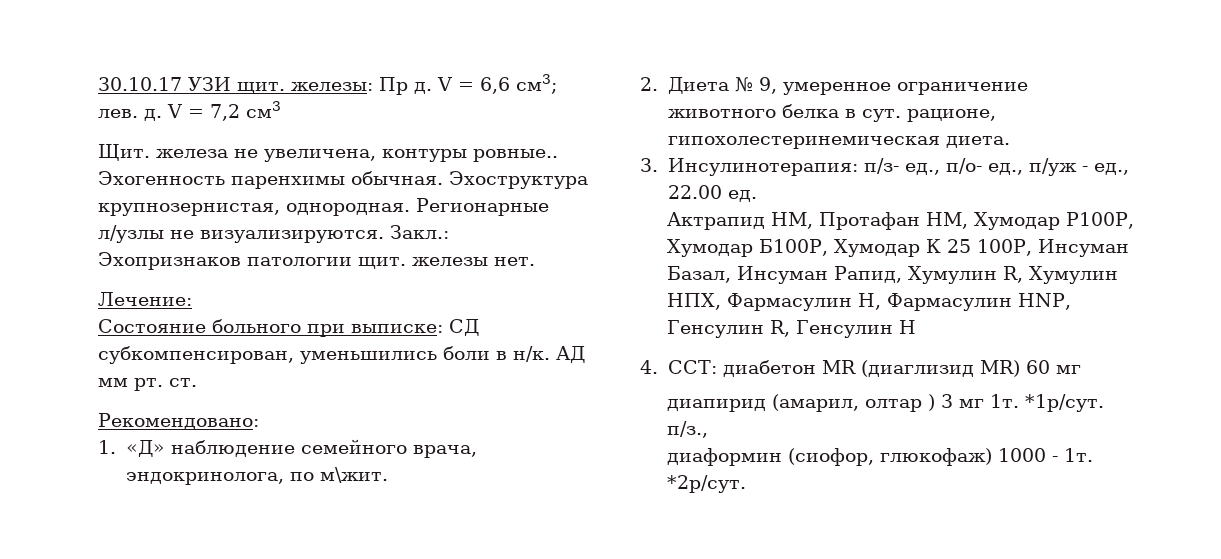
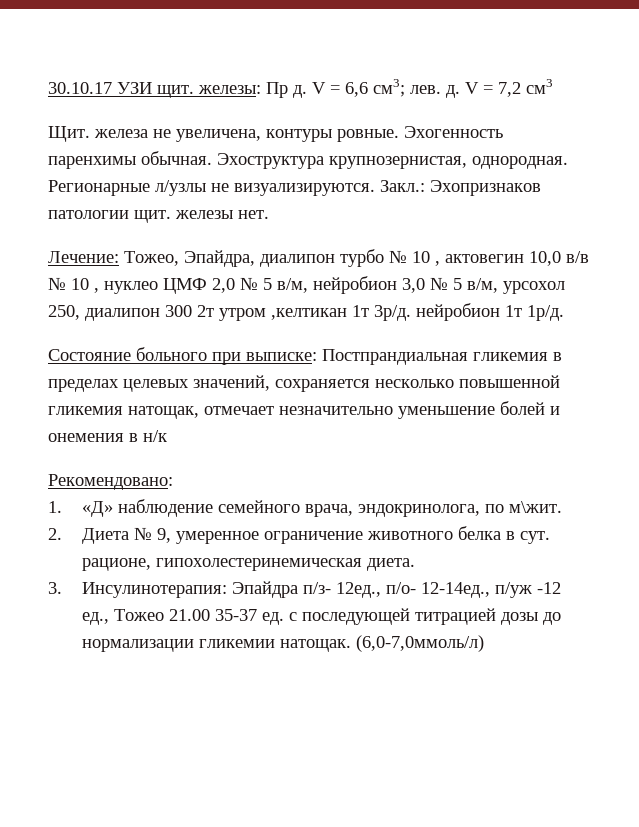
- Щит. железа не увеличена, контуры ровные..
+ Щит. железа не увеличена, контуры ровные.
- Лечение:
- Состояние больного при выписке: СД субкомпенсирован, уменьшились боли в н/к. АД мм рт. ст.
+ Лечение: Тожео, Эпайдра, диалипон турбо № 10 , актовегин 10,0 в/в № 10 , нуклео ЦМФ 2,0 № 5 в/м, нейробион 3,0 № 5 в/м, урсохол 250, диалипон 300 2т утром ,келтикан 1т 3р/д. нейробион 1т 1р/д.
+ Состояние больного при выписке: Постпрандиальная гликемия в пределах целевых значений, сохраняется несколько повышенной гликемия натощак, отмечает незначительно уменьшение болей и онемения в н/к
- 3. Инсулинотерапия: п/з- ед., п/о- ед., п/уж - ед., 22.00 ед.
- Актрапид НМ, Протафан НМ, Хумодар Р100Р, Хумодар Б100Р, Хумодар К 25 100Р, Инсуман Базал, Инсуман Рапид, Хумулин R, Хумулин НПХ, Фармасулин Н, Фармасулин НNР, Генсулин R, Генсулин Н
- 4. ССТ: диабетон МR (диаглизид МR) 60 мг
- диапирид (амарил, олтар ) 3 мг 1т. *1р/сут. п/з.,
- диаформин (сиофор, глюкофаж) 1000 - 1т. *2р/сут.
+ 3. Инсулинотерапия: Эпайдра п/з- 12ед., п/о- 12-14ед., п/уж -12 ед., Тожео 21.00 35-37 ед. с последующей титрацией дозы до нормализации гликемии натощак. (6,0-7,0ммоль/л)

